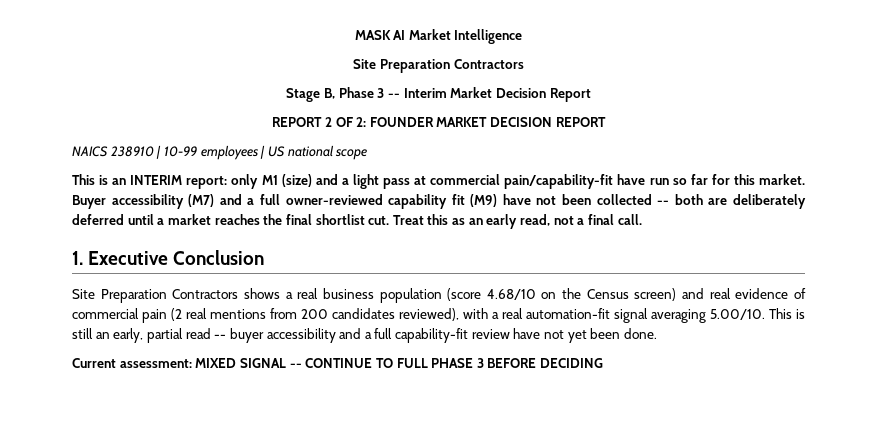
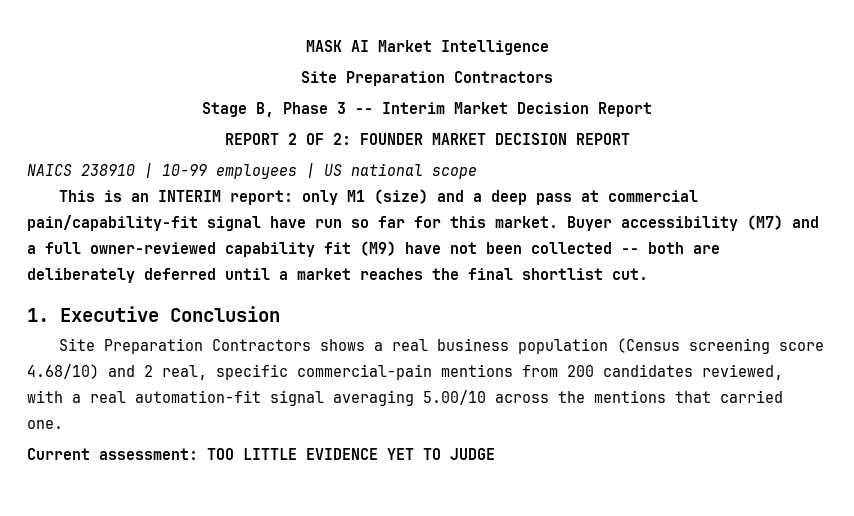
- This is an INTERIM report: only M1 (size) and a light pass at commercial pain/capability-fit have run so far for this market.
+ This is an INTERIM report: only M1 (size) and a deep pass at commercial pain/capability-fit signal have run so far for this market.
- Treat this as an early read, not a final call.
- Site Preparation Contractors shows a real business population (score 4.68/10 on the Census screen) and real evidence of commercial pain (2 real mentions from 200 candidates reviewed), with a real automation-fit signal averaging 5.00/10. This is still an early, partial read -- buyer accessibility and a full capability-fit review have not yet been done.
- Current assessment: MIXED SIGNAL -- CONTINUE TO FULL PHASE 3 BEFORE DECIDING
+ Site Preparation Contractors shows a real business population (Census screening score 4.68/10) and 2 real, specific commercial-pain mentions from 200 candidates reviewed, with a real automation-fit signal averaging 5.00/10 across the mentions that carried one.
+ Current assessment: TOO LITTLE EVIDENCE YET TO JUDGE

